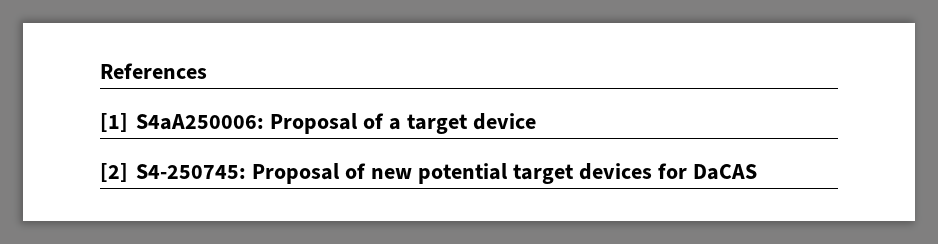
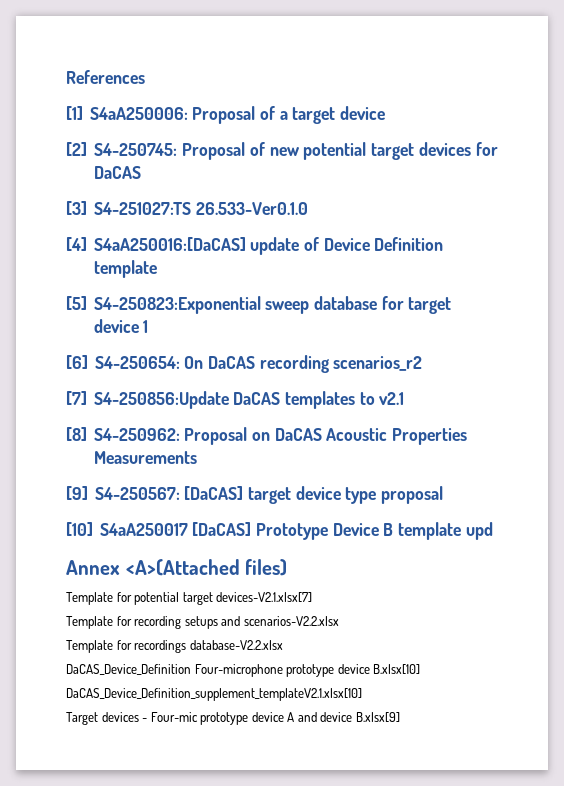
+ [3] S4-251027:TS 26.533-Ver0.1.0
+ [4] S4aA250016:[DaCAS] update of Device Definition template
+ [5] S4-250823:Exponential sweep database for target device 1
+ [6] S4-250654: On DaCAS recording scenarios_r2
+ [7] S4-250856:Update DaCAS templates to v2.1
+ [8] S4-250962: Proposal on DaCAS Acoustic Properties Measurements
+ [9] S4-250567: [DaCAS] target device type proposal
+ [10] S4aA250017 [DaCAS] Prototype Device B template upd
+ Annex <A>(Attached files)
+ Template for potential target devices-V2.1.xlsx[7]
+ Template for recording setups and scenarios-V2.2.xlsx
+ Template for recordings database-V2.2.xlsx
+ DaCAS_Device_Definition Four-microphone prototype device B.xlsx[10]
+ DaCAS_Device_Definition_supplement_templateV2.1.xlsx[10]
+ Target devices - Four-mic prototype device A and device B.xlsx[9]

